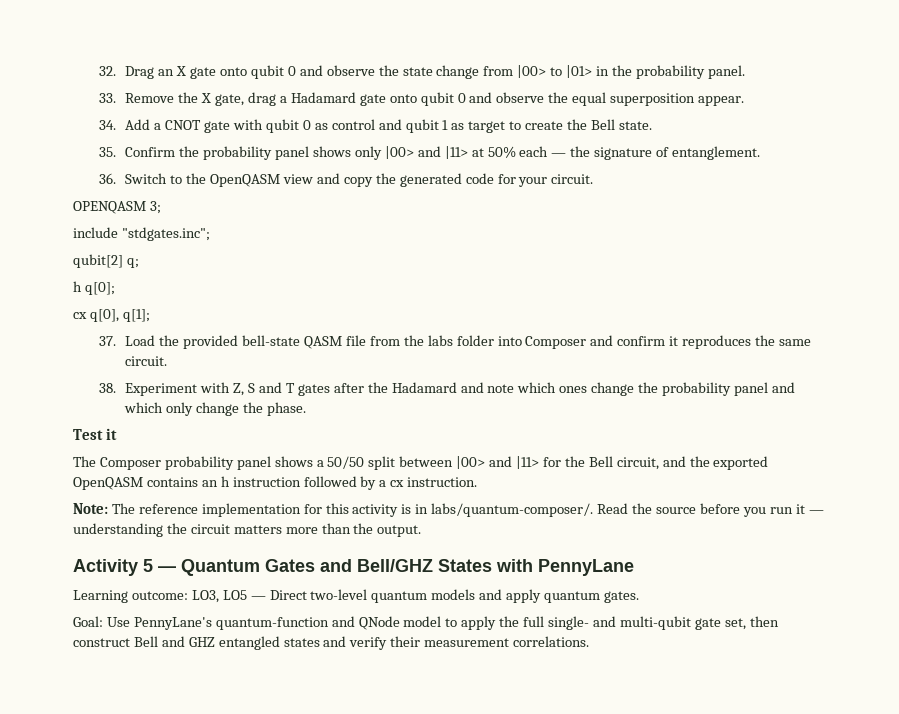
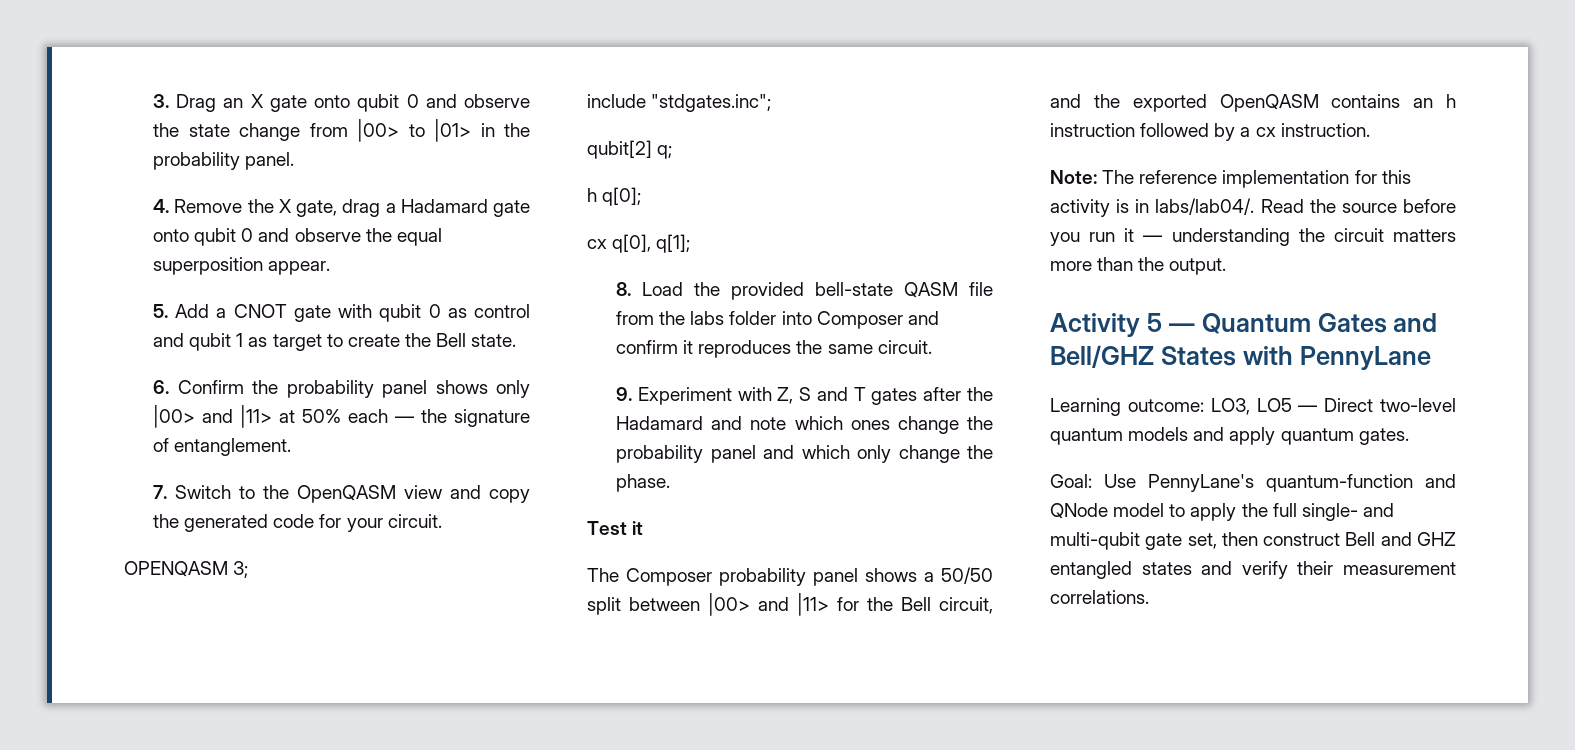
- 32. Drag an X gate onto qubit 0 and observe the state change from |00> to |01> in the probability panel.
+ 3. Drag an X gate onto qubit 0 and observe the state change from |00> to |01> in the probability panel.
- 33. Remove the X gate, drag a Hadamard gate onto qubit 0 and observe the equal superposition appear.
+ 4. Remove the X gate, drag a Hadamard gate onto qubit 0 and observe the equal superposition appear.
- 34. Add a CNOT gate with qubit 0 as control and qubit 1 as target to create the Bell state.
+ 5. Add a CNOT gate with qubit 0 as control and qubit 1 as target to create the Bell state.
- 35. Confirm the probability panel shows only |00> and |11> at 50% each — the signature of entanglement.
+ 6. Confirm the probability panel shows only |00> and |11> at 50% each — the signature of entanglement.
- 36. Switch to the OpenQASM view and copy the generated code for your circuit.
+ 7. Switch to the OpenQASM view and copy the generated code for your circuit.
- 37. Load the provided bell-state QASM file from the labs folder into Composer and confirm it reproduces the same circuit.
+ 8. Load the provided bell-state QASM file from the labs folder into Composer and confirm it reproduces the same circuit.
- 38. Experiment with Z, S and T gates after the Hadamard and note which ones change the probability panel and which only change the phase.
+ 9. Experiment with Z, S and T gates after the Hadamard and note which ones change the probability panel and which only change the phase.
- Note: The reference implementation for this activity is in labs/quantum-composer/.
+ Note: The reference implementation for this activity is in labs/lab04/.

